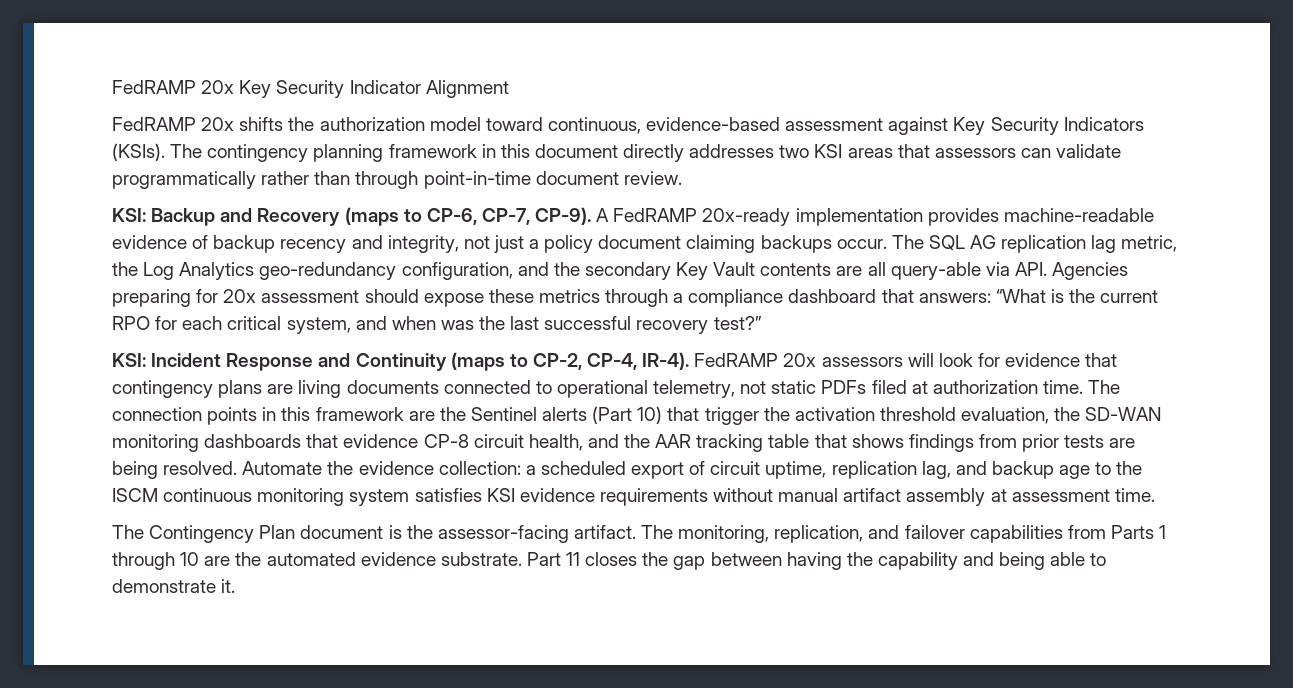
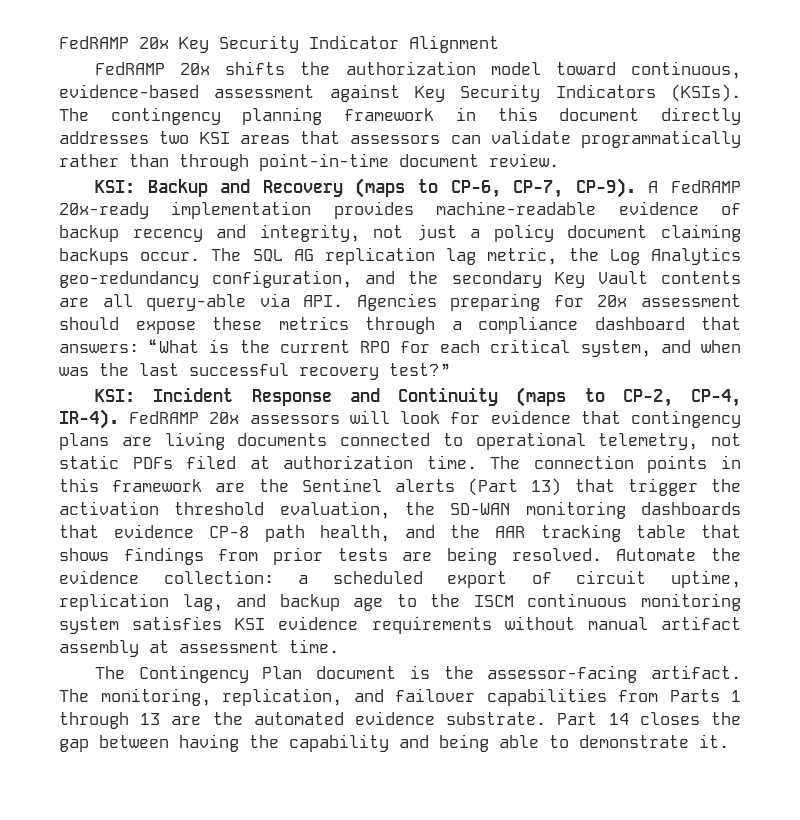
- The connection points in this framework are the Sentinel alerts (Part 10) that trigger the activation threshold evaluation, the SD-WAN monitoring dashboards that evidence CP-8 circuit health, and the AAR tracking table that shows findings from prior tests are being resolved.
+ The connection points in this framework are the Sentinel alerts (Part 13) that trigger the activation threshold evaluation, the SD-WAN monitoring dashboards that evidence CP-8 path health, and the AAR tracking table that shows findings from prior tests are being resolved.
- The monitoring, replication, and failover capabilities from Parts 1 through 10 are the automated evidence substrate.
+ The monitoring, replication, and failover capabilities from Parts 1 through 13 are the automated evidence substrate.
- Part 11 closes the gap between having the capability and being able to demonstrate it.
+ Part 14 closes the gap between having the capability and being able to demonstrate it.

